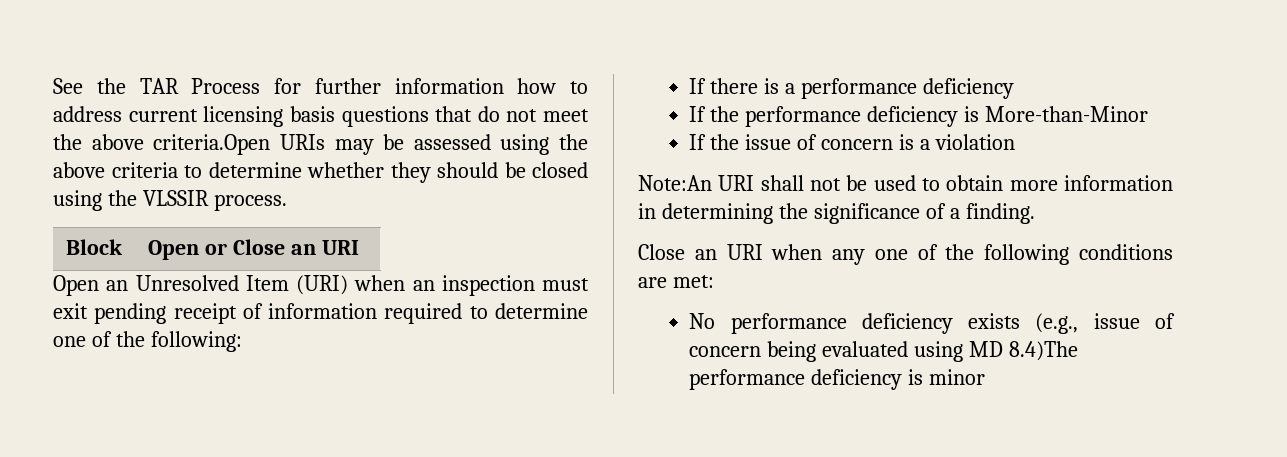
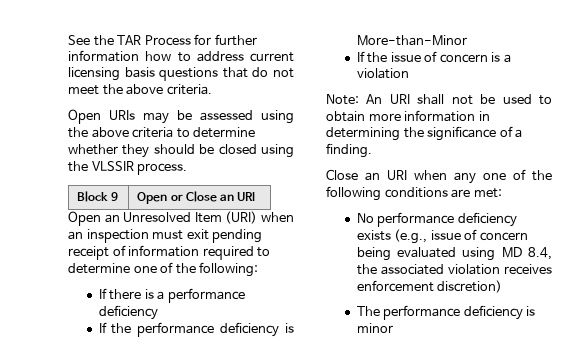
- See the TAR Process for further information how to address current licensing basis questions that do not meet the above criteria.Open URIs may be assessed using the above criteria to determine whether they should be closed using the VLSSIR process.
+ See the TAR Process for further information how to address current licensing basis questions that do not meet the above criteria.
+ Open URIs may be assessed using the above criteria to determine whether they should be closed using the VLSSIR process.
- Block | Open or Close an URI
+ Block 9 | Open or Close an URI
- Note:An URI shall not be used to obtain more information in determining the significance of a finding.
+ Note: An URI shall not be used to obtain more information in determining the significance of a finding.
- No performance deficiency exists (e.g., issue of concern being evaluated using MD 8.4)The performance deficiency is minor
+ No performance deficiency exists (e.g., issue of concern being evaluated using MD 8.4, the associated violation receives enforcement discretion)
+ The performance deficiency is minor

